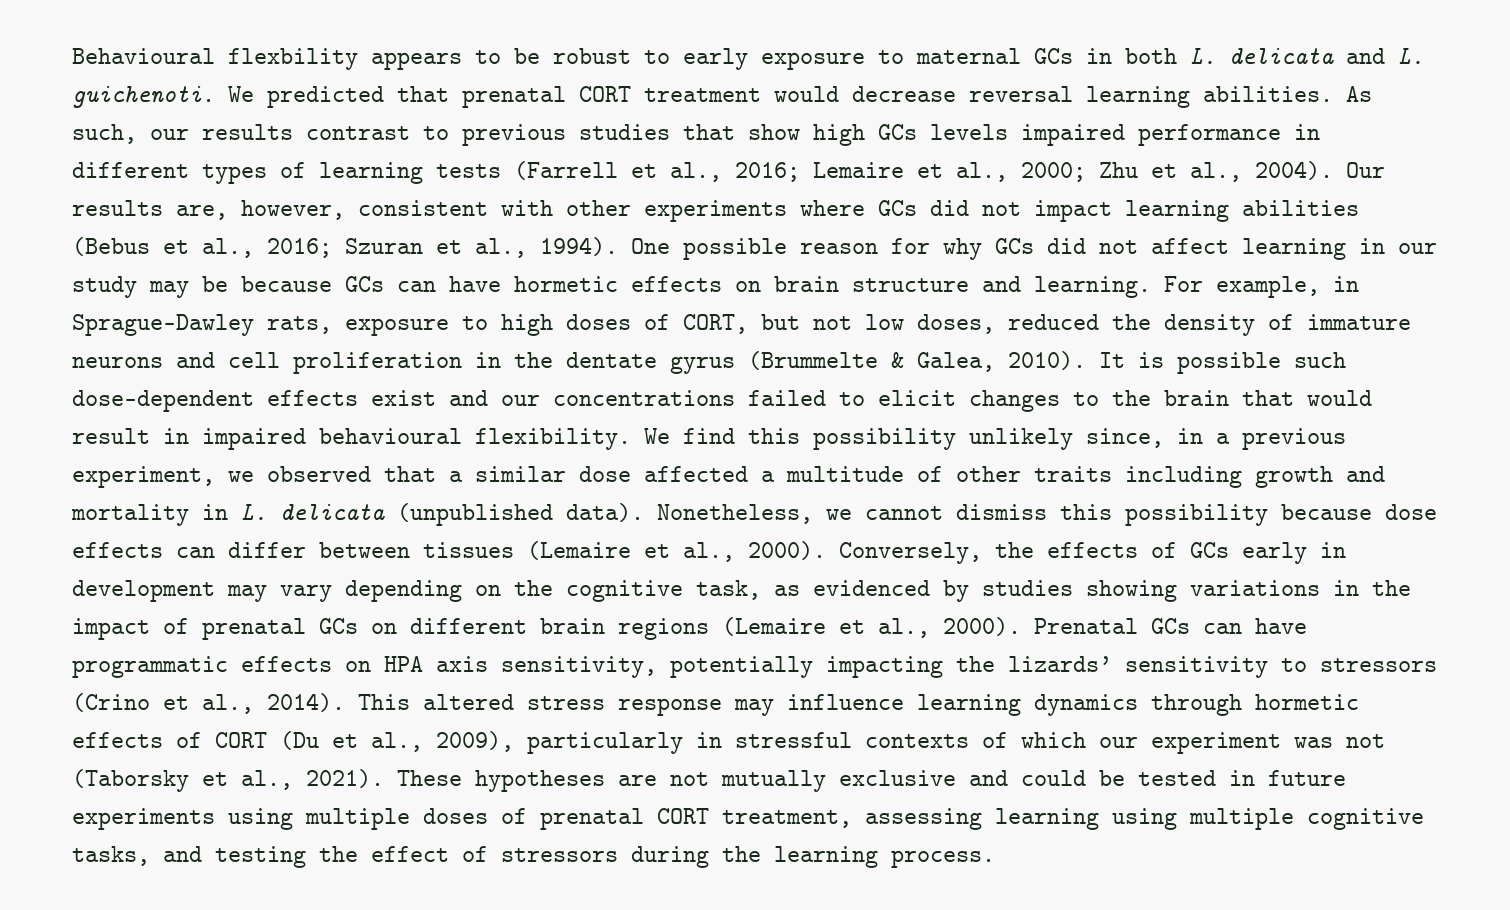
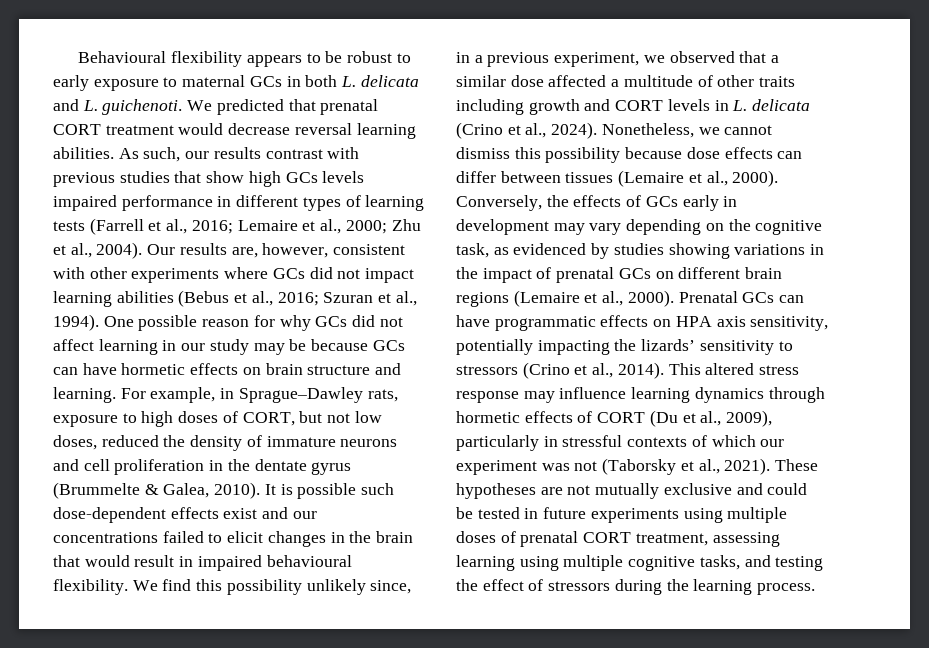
- Behavioural flexbility appears to be robust to early exposure to maternal GCs in both L. delicata and L. guichenoti.
+ Behavioural flexibility appears to be robust to early exposure to maternal GCs in both L. delicata and L. guichenoti.
- As such, our results contrast to previous studies that show high GCs levels impaired performance in different types of learning tests (Farrell et al., 2016; Lemaire et al., 2000; Zhu et al., 2004).
+ As such, our results contrast with previous studies that show high GCs levels impaired performance in different types of learning tests (Farrell et al., 2016; Lemaire et al., 2000; Zhu et al., 2004).
- It is possible such dose-dependent effects exist and our concentrations failed to elicit changes to the brain that would result in impaired behavioural flexibility.
+ It is possible such dose-dependent effects exist and our concentrations failed to elicit changes in the brain that would result in impaired behavioural flexibility.
- We find this possibility unlikely since, in a previous experiment, we observed that a similar dose affected a multitude of other traits including growth and mortality in L. delicata (unpublished data).
+ We find this possibility unlikely since, in a previous experiment, we observed that a similar dose affected a multitude of other traits including growth and CORT levels in L. delicata (Crino et al., 2024).

